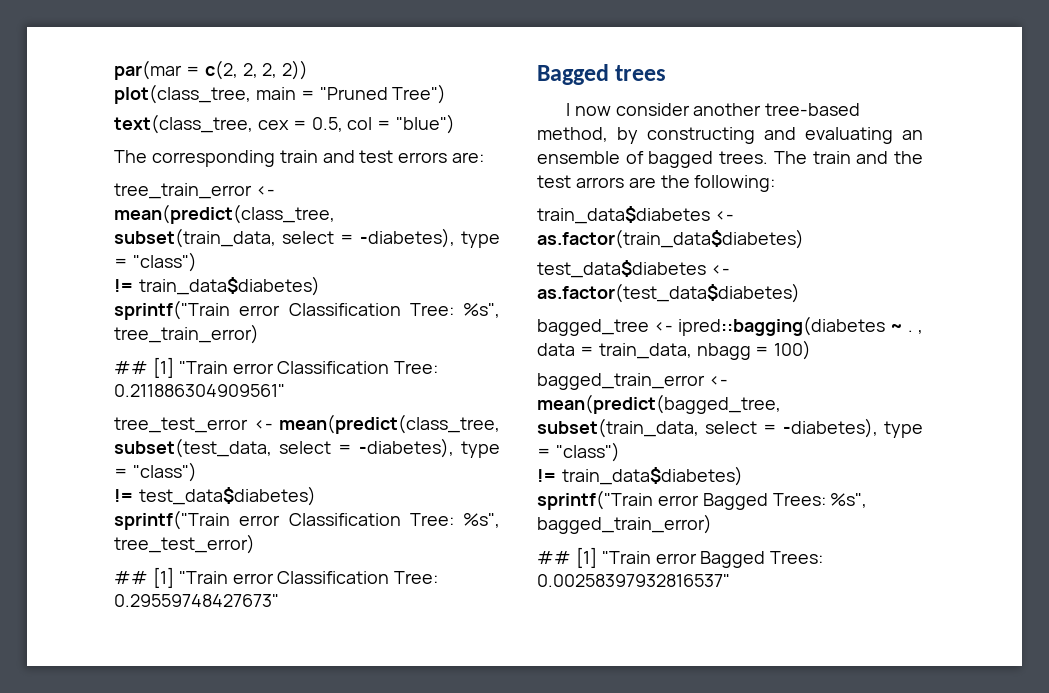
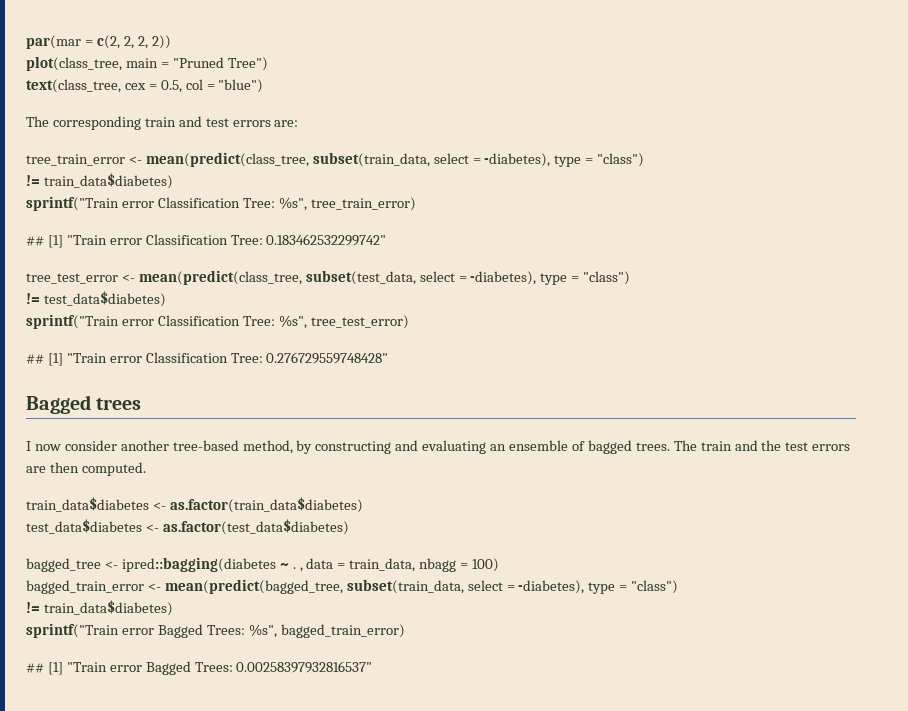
- ## [1] "Train error Classification Tree: 0.211886304909561"
+ ## [1] "Train error Classification Tree: 0.183462532299742"
- ## [1] "Train error Classification Tree: 0.29559748427673"
+ ## [1] "Train error Classification Tree: 0.276729559748428"
- The train and the test arrors are the following:
+ The train and the test errors are then computed.

